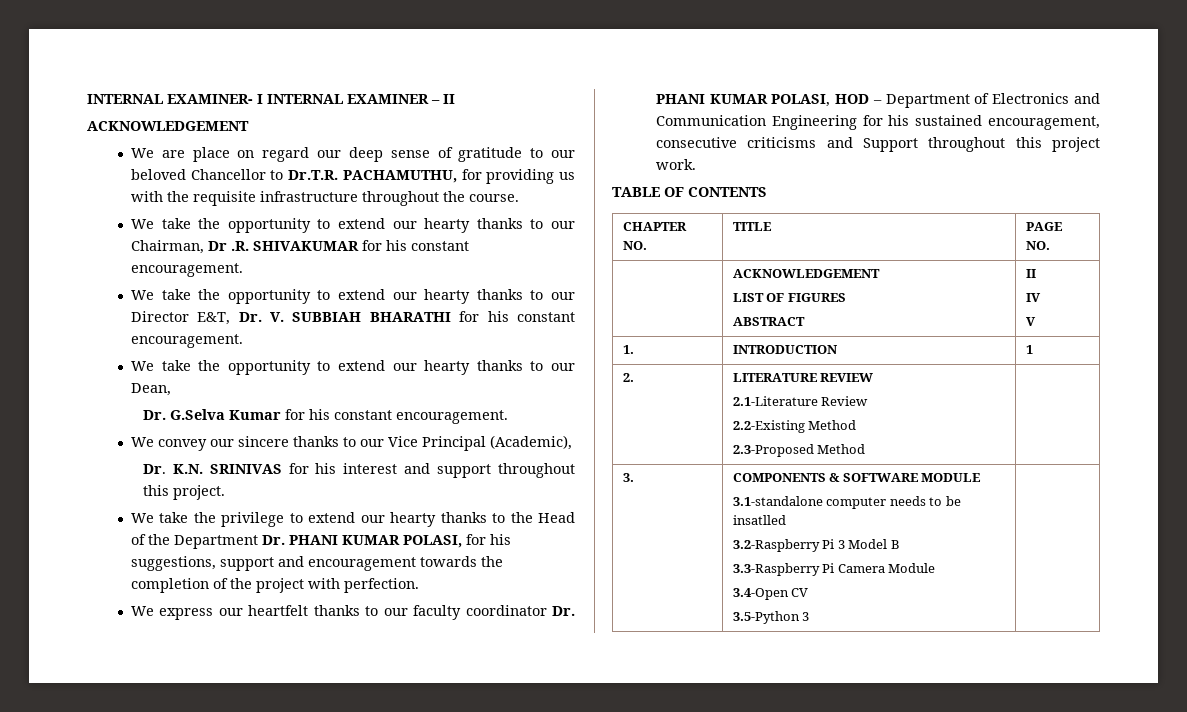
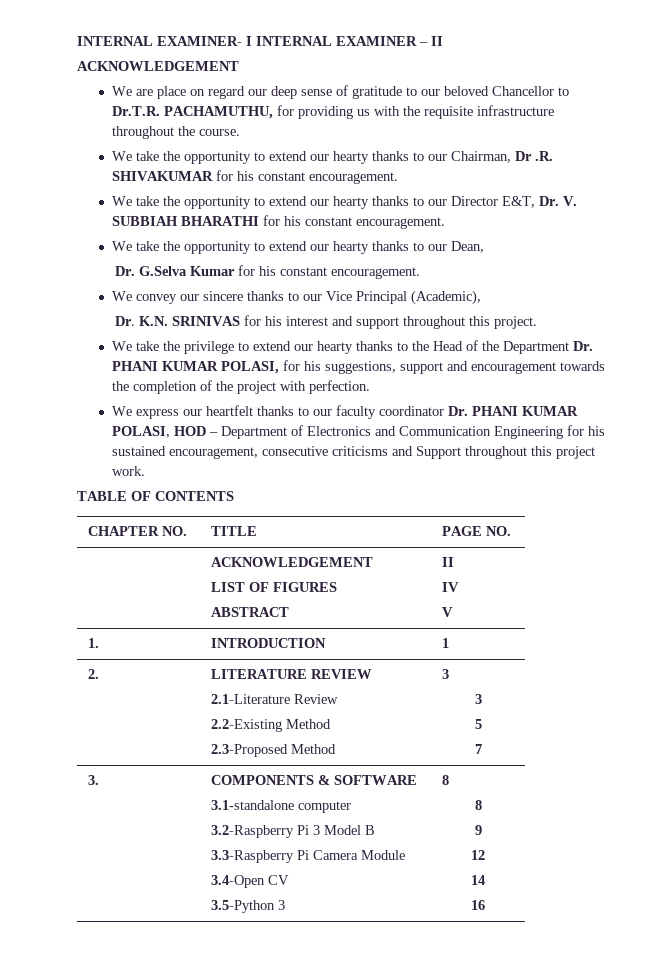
  2. | LITERATURE REVIEW
  2.1-Literature Review
  2.2-Existing Method
- 2.3-Proposed Method |
+ 2.3-Proposed Method | 3
+ 3
+ 5
+ 7
- 3. | COMPONENTS & SOFTWARE MODULE
- 3.1-standalone computer needs to be insatlled
+ 3. | COMPONENTS & SOFTWARE
+ 3.1-standalone computer
  3.2-Raspberry Pi 3 Model B
  3.3-Raspberry Pi Camera Module
  3.4-Open CV
- 3.5-Python 3 |
+ 3.5-Python 3 | 8
+ 8
+ 9
+ 12
+ 14
+ 16

